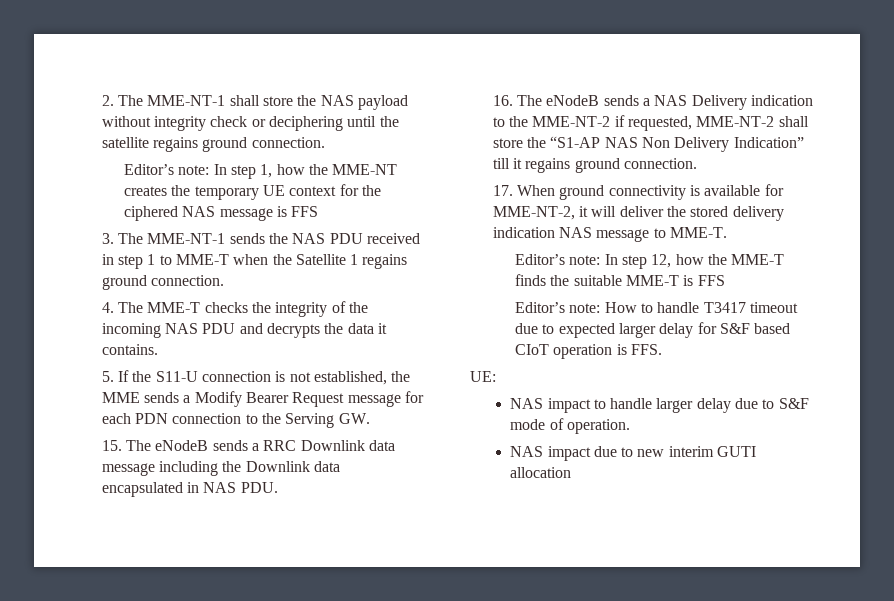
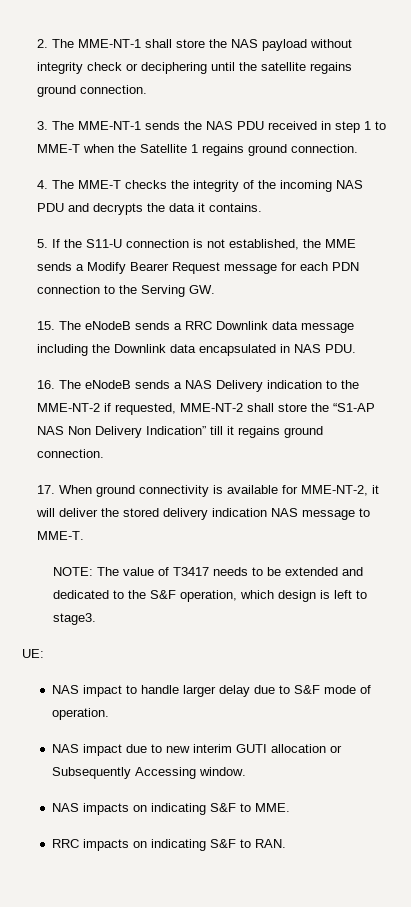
- Editor’s note: In step 1, how the MME-NT creates the temporary UE context for the ciphered NAS message is FFS
- Editor’s note: In step 12, how the MME-T finds the suitable MME-T is FFS
- Editor’s note: How to handle T3417 timeout due to expected larger delay for S&F based CIoT operation is FFS.
+ NOTE: The value of T3417 needs to be extended and dedicated to the S&F operation, which design is left to stage3.
- NAS impact due to new interim GUTI allocation
+ NAS impact due to new interim GUTI allocation or Subsequently Accessing window.
+ NAS impacts on indicating S&F to MME.
+ RRC impacts on indicating S&F to RAN.

